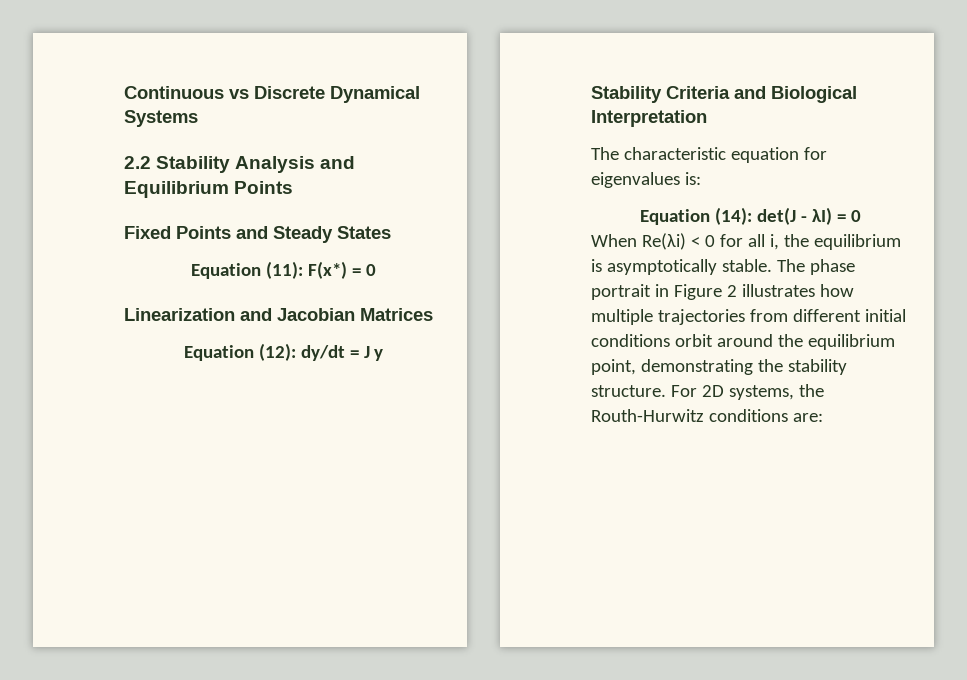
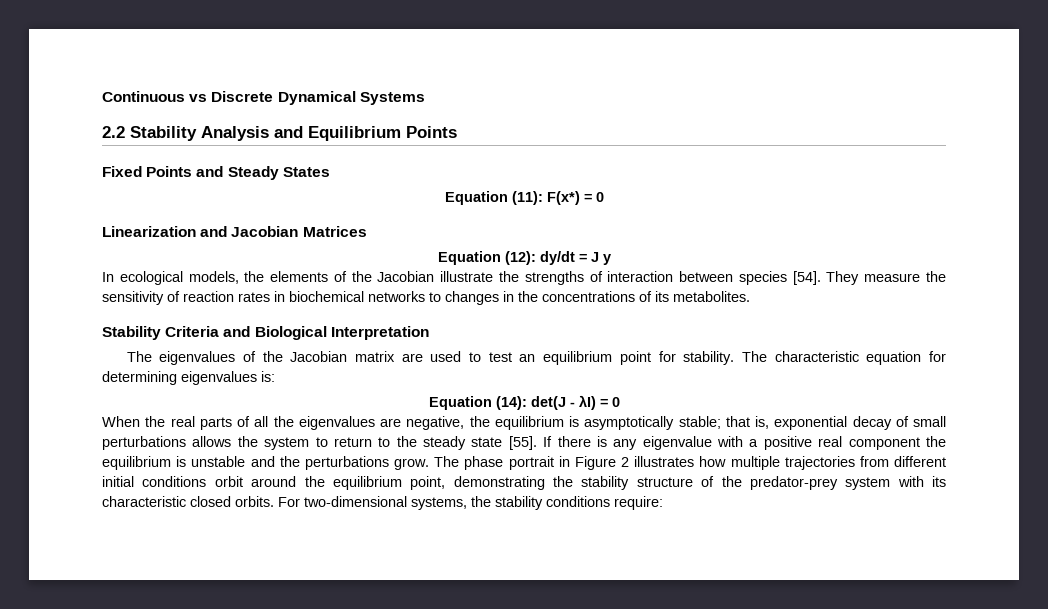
+ In ecological models, the elements of the Jacobian illustrate the strengths of interaction between species [54]. They measure the sensitivity of reaction rates in biochemical networks to changes in the concentrations of its metabolites.
- The characteristic equation for eigenvalues is:
+ The eigenvalues of the Jacobian matrix are used to test an equilibrium point for stability. The characteristic equation for determining eigenvalues is:
- When Re(λi) < 0 for all i, the equilibrium is asymptotically stable.
+ When the real parts of all the eigenvalues are negative, the equilibrium is asymptotically stable; that is, exponential decay of small perturbations allows the system to return to the steady state [55]. If there is any eigenvalue with a positive real component the equilibrium is unstable and the perturbations grow.
- The phase portrait in Figure 2 illustrates how multiple trajectories from different initial conditions orbit around the equilibrium point, demonstrating the stability structure. For 2D systems, the Routh-Hurwitz conditions are:
+ The phase portrait in Figure 2 illustrates how multiple trajectories from different initial conditions orbit around the equilibrium point, demonstrating the stability structure of the predator-prey system with its characteristic closed orbits. For two-dimensional systems, the stability conditions require:

